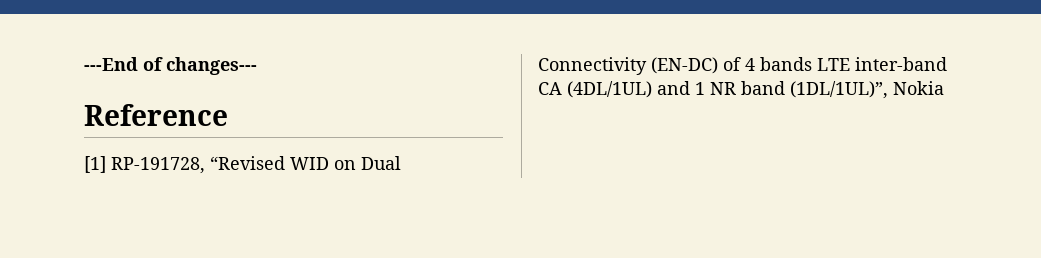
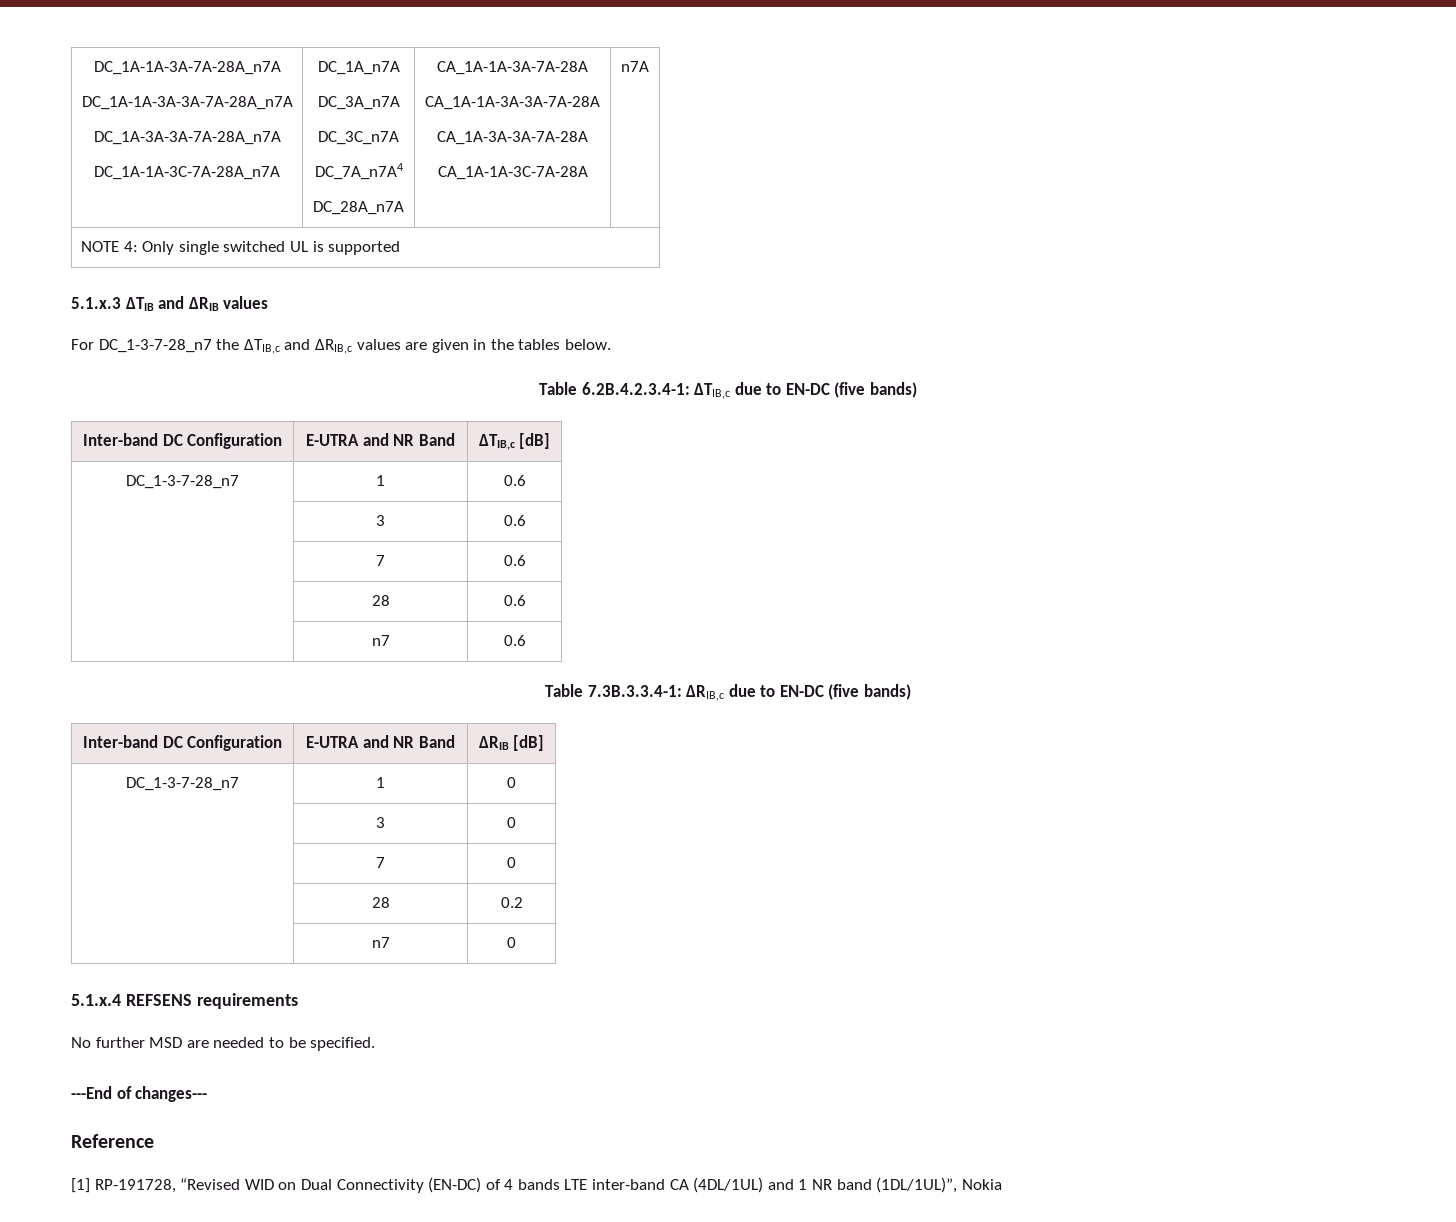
+ DC_1A-1A-3A-7A-28A_n7A
+ DC_1A-1A-3A-3A-7A-28A_n7A
+ DC_1A-3A-3A-7A-28A_n7A
+ DC_1A-1A-3C-7A-28A_n7A | DC_1A_n7A
+ DC_3A_n7A
+ DC_3C_n7A
+ DC_7A_n7A4
+ DC_28A_n7A | CA_1A-1A-3A-7A-28A
+ CA_1A-1A-3A-3A-7A-28A
+ CA_1A-3A-3A-7A-28A
+ CA_1A-1A-3C-7A-28A | n7A
+ NOTE 4: Only single switched UL is supported
+ 5.1.x.3 ∆TIB and ∆RIB values
+ For DC_1-3-7-28_n7 the ΔTIB,c and ΔRIB,c values are given in the tables below.
+ Table 6.2B.4.2.3.4-1: ΔTIB,c due to EN-DC (five bands)
+ Inter-band DC Configuration | E-UTRA and NR Band | ΔTIB,c [dB]
+ DC_1-3-7-28_n7 | 1 | 0.6
+ | 3 | 0.6
+ | 7 | 0.6
+ | 28 | 0.6
+ | n7 | 0.6
+ Table 7.3B.3.3.4-1: ΔRIB,c due to EN-DC (five bands)
+ Inter-band DC Configuration | E-UTRA and NR Band | ΔRIB [dB]
+ DC_1-3-7-28_n7 | 1 | 0
+ | 3 | 0
+ | 7 | 0
+ | 28 | 0.2
+ | n7 | 0
+ 5.1.x.4 REFSENS requirements
+ No further MSD are needed to be specified.

